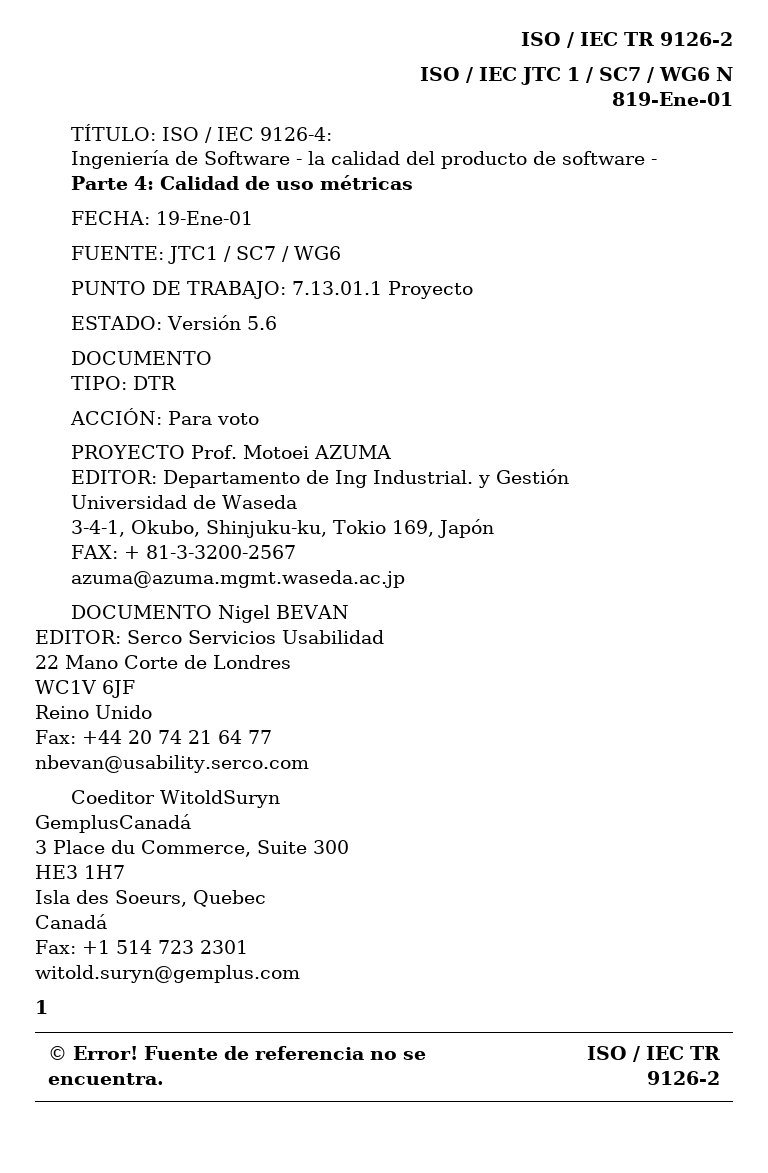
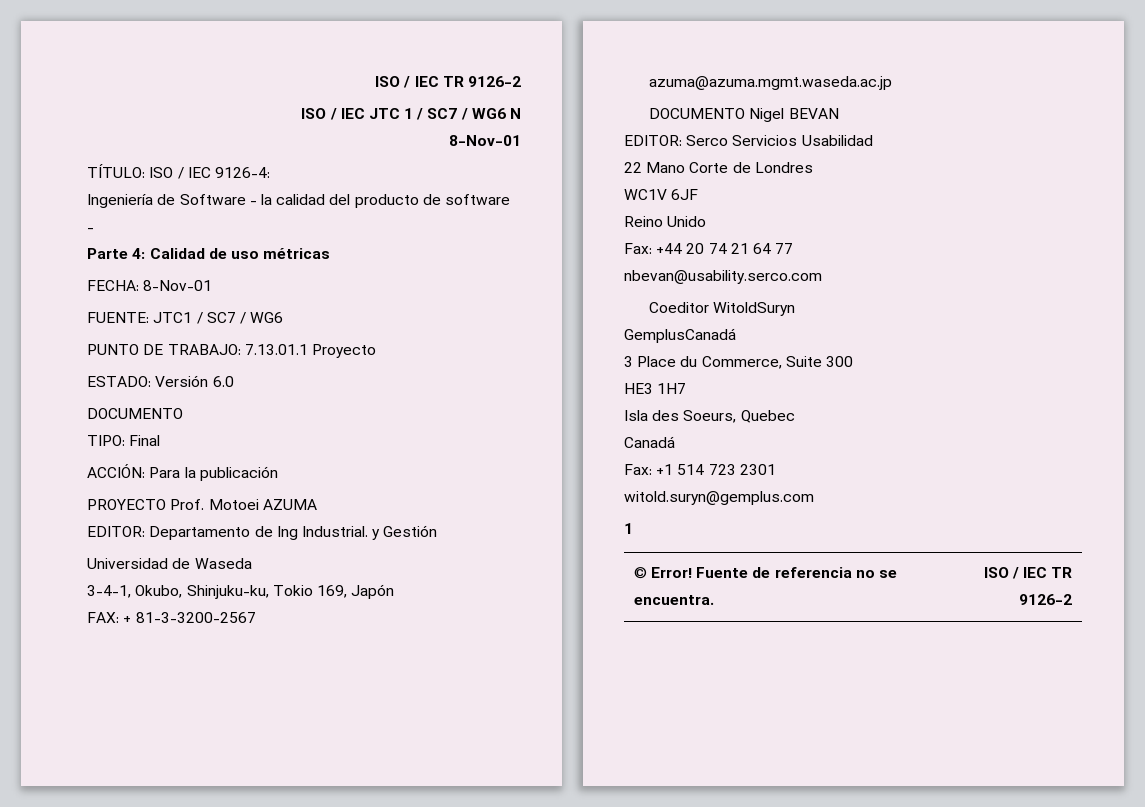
  ISO / IEC JTC 1 / SC7 / WG6 N
- 819-Ene-01
+ 8-Nov-01
- FECHA: 19-Ene-01
+ FECHA: 8-Nov-01
- ESTADO: Versión 5.6
+ ESTADO: Versión 6.0
- TIPO: DTR
+ TIPO: Final
- ACCIÓN: Para voto
+ ACCIÓN: Para la publicación

